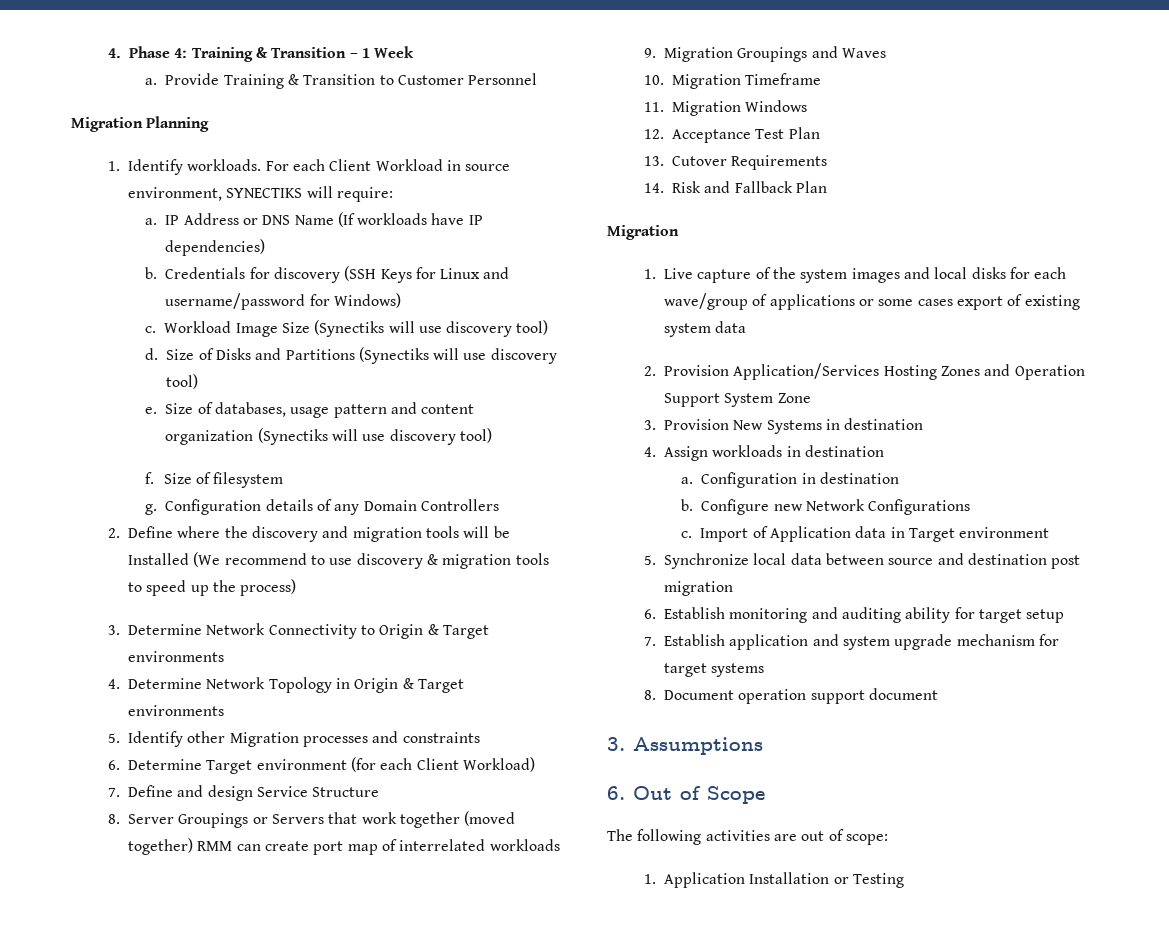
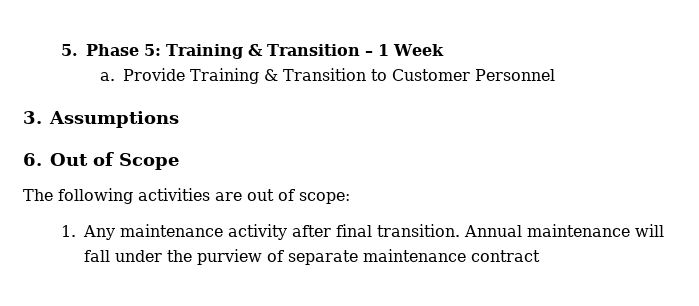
- 4. Phase 4: Training & Transition – 1 Week
+ 5. Phase 5: Training & Transition – 1 Week
- Migration Planning
- 1. Identify workloads. For each Client Workload in source environment, SYNECTIKS will require:
- a. IP Address or DNS Name (If workloads have IP dependencies)
- b. Credentials for discovery (SSH Keys for Linux and username/password for Windows)
- c. Workload Image Size (Synectiks will use discovery tool)
- d. Size of Disks and Partitions (Synectiks will use discovery tool)
- e. Size of databases, usage pattern and content organization (Synectiks will use discovery tool)
- f. Size of filesystem
- g. Configuration details of any Domain Controllers
- 2. Define where the discovery and migration tools will be Installed (We recommend to use discovery & migration tools to speed up the process)
- 3. Determine Network Connectivity to Origin & Target environments
- 4. Determine Network Topology in Origin & Target environments
- 5. Identify other Migration processes and constraints
- 6. Determine Target environment (for each Client Workload)
- 7. Define and design Service Structure
- 8. Server Groupings or Servers that work together (moved together) RMM can create port map of interrelated workloads
- 9. Migration Groupings and Waves
- 10. Migration Timeframe
- 11. Migration Windows
- 12. Acceptance Test Plan
- 13. Cutover Requirements
- 14. Risk and Fallback Plan
- Migration
- 1. Live capture of the system images and local disks for each wave/group of applications or some cases export of existing system data
- 2. Provision Application/Services Hosting Zones and Operation Support System Zone
- 3. Provision New Systems in destination
- 4. Assign workloads in destination
- a. Configuration in destination
- b. Configure new Network Configurations
- c. Import of Application data in Target environment
- 5. Synchronize local data between source and destination post migration
- 6. Establish monitoring and auditing ability for target setup
- 7. Establish application and system upgrade mechanism for target systems
- 8. Document operation support document
- 1. Application Installation or Testing
+ 1. Any maintenance activity after final transition. Annual maintenance will fall under the purview of separate maintenance contract

